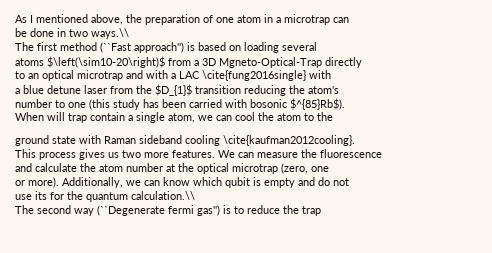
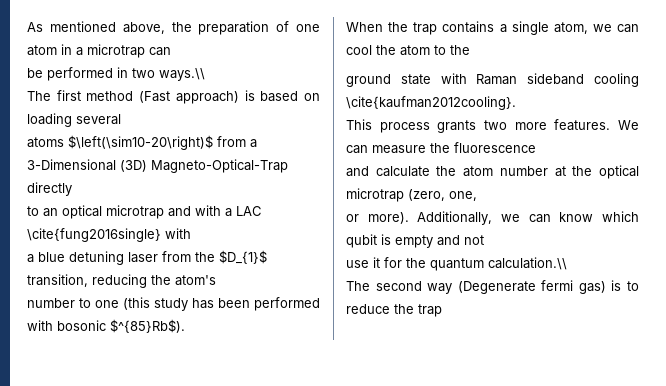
- As I mentioned above, the preparation of one atom in a microtrap can
+ As mentioned above, the preparation of one atom in a microtrap can
- be done in two ways.\\
+ be performed in two ways.\\
- The first method (``Fast approach'') is based on loading several
+ The first method (Fast approach) is based on loading several
- atoms $\left(\sim10-20\right)$ from a 3D Mgneto-Optical-Trap directly
+ atoms $\left(\sim10-20\right)$ from a 3-Dimensional (3D) Magneto-Optical-Trap directly
- a blue detune laser from the $D_{1}$ transition reducing the atom's
+ a blue detuning laser from the $D_{1}$ transition, reducing the atom's
- number to one (this study has been carried with bosonic $^{85}Rb$).
+ number to one (this study has been performed with bosonic $^{85}Rb$).
- When will trap contain a single atom, we can cool the atom to the
+ When the trap contains a single atom, we can cool the atom to the
- This process gives us two more features.
+ This process grants two more features.
- and calculate the atom number at the optical microtrap (zero, one
+ and calculate the atom number at the optical microtrap (zero, one,
- Additionally, we can know which qubit is empty and do not
+ Additionally, we can know which qubit is empty and not
- use its for the quantum calculation.\\
+ use it for the quantum calculation.\\
- The second way (``Degenerate fermi gas'') is to reduce the trap
+ The second way (Degenerate fermi gas) is to reduce the trap

